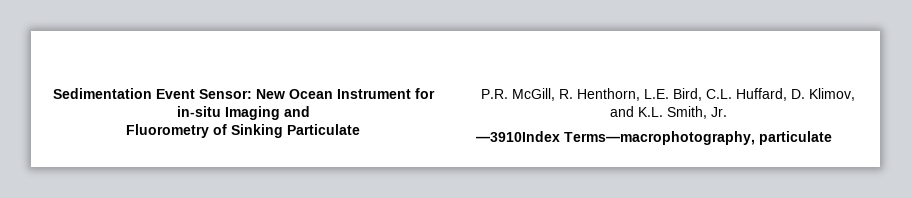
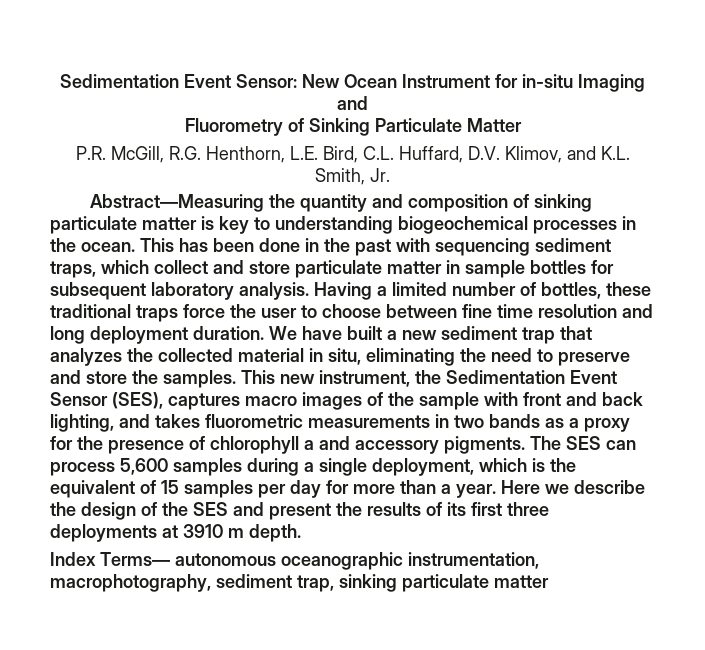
- Fluorometry of Sinking Particulate
+ Fluorometry of Sinking Particulate Matter
- P.R. McGill, R. Henthorn, L.E. Bird, C.L. Huffard, D. Klimov, and K.L. Smith, Jr.
+ P.R. McGill, R.G. Henthorn, L.E. Bird, C.L. Huffard, D.V. Klimov, and K.L. Smith, Jr.
- —3910Index Terms—macrophotography, particulate
+ Abstract—Measuring the quantity and composition of sinking particulate matter is key to understanding biogeochemical processes in the ocean. This has been done in the past with sequencing sediment traps, which collect and store particulate matter in sample bottles for subsequent laboratory analysis. Having a limited number of bottles, these traditional traps force the user to choose between fine time resolution and long deployment duration. We have built a new sediment trap that analyzes the collected material in situ, eliminating the need to preserve and store the samples. This new instrument, the Sedimentation Event Sensor (SES), captures macro images of the sample with front and back lighting, and takes fluorometric measurements in two bands as a proxy for the presence of chlorophyll a and accessory pigments. The SES can process 5,600 samples during a single deployment, which is the equivalent of 15 samples per day for more than a year. Here we describe the design of the SES and present the results of its first three deployments at 3910 m depth.
+ Index Terms— autonomous oceanographic instrumentation, macrophotography, sediment trap, sinking particulate matter

